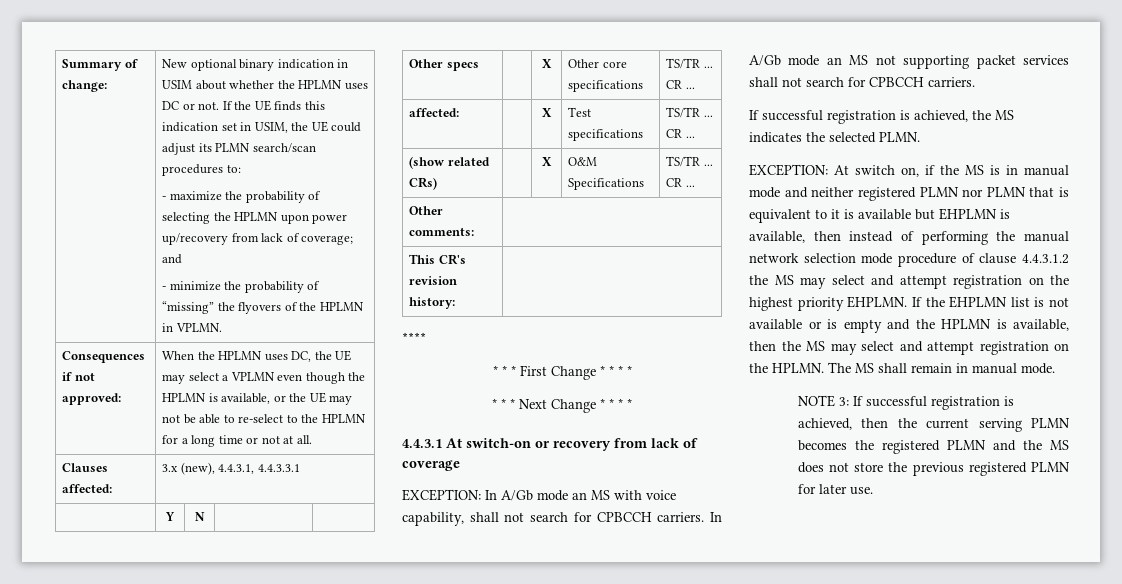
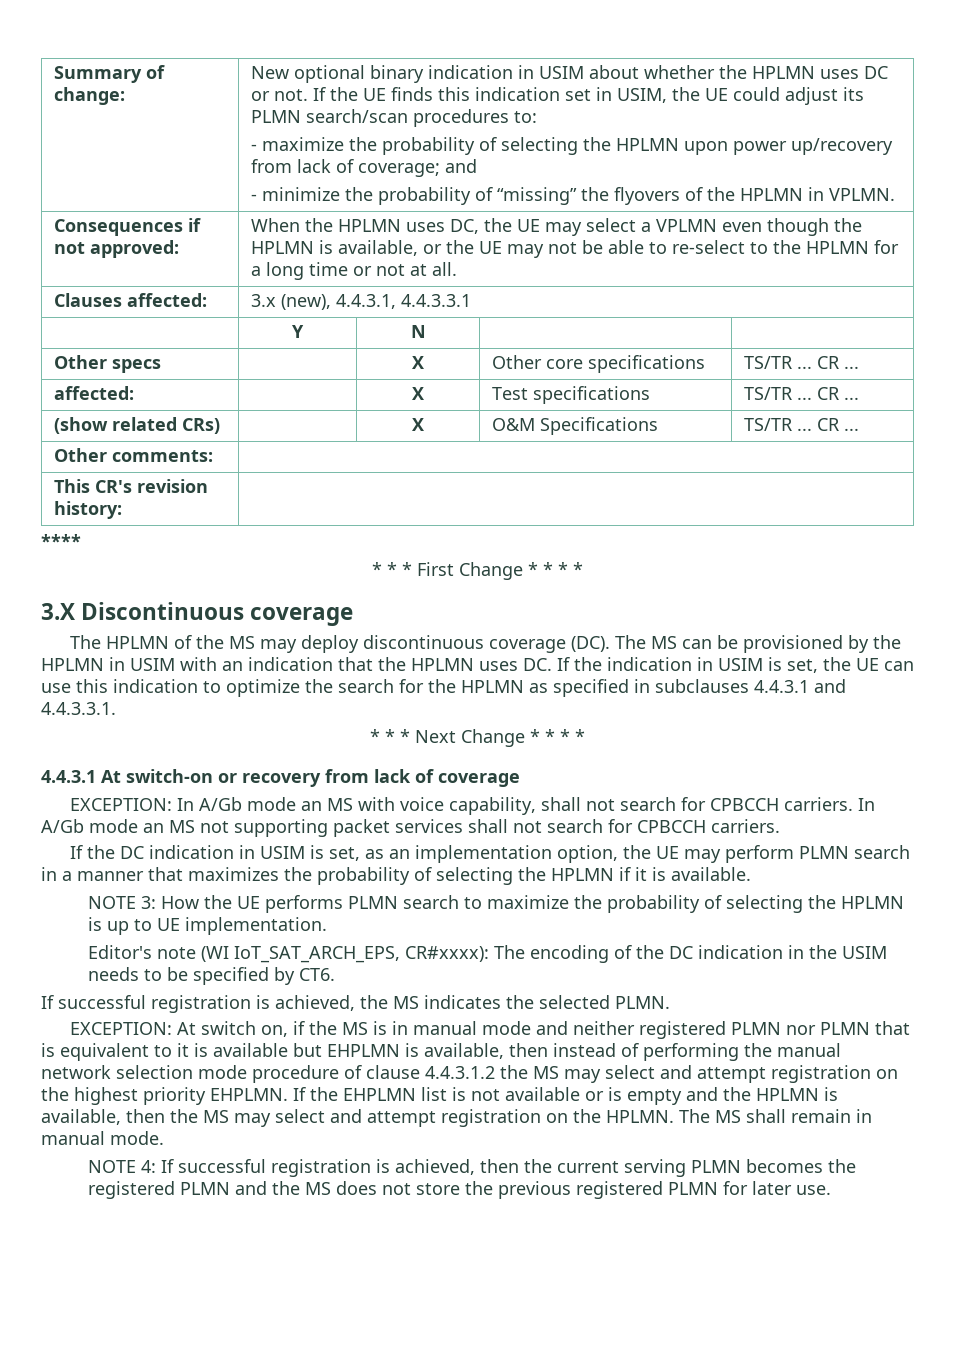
+ 3.X Discontinuous coverage
+ The HPLMN of the MS may deploy discontinuous coverage (DC). The MS can be provisioned by the HPLMN in USIM with an indication that the HPLMN uses DC. If the indication in USIM is set, the UE can use this indication to optimize the search for the HPLMN as specified in subclauses 4.4.3.1 and 4.4.3.3.1.
+ If the DC indication in USIM is set, as an implementation option, the UE may perform PLMN search in a manner that maximizes the probability of selecting the HPLMN if it is available.
+ NOTE 3: How the UE performs PLMN search to maximize the probability of selecting the HPLMN is up to UE implementation.
+ Editor's note (WI IoT_SAT_ARCH_EPS, CR#xxxx): The encoding of the DC indication in the USIM needs to be specified by CT6.
- NOTE 3: If successful registration is achieved, then the current serving PLMN becomes the registered PLMN and the MS does not store the previous registered PLMN for later use.
+ NOTE 4: If successful registration is achieved, then the current serving PLMN becomes the registered PLMN and the MS does not store the previous registered PLMN for later use.

